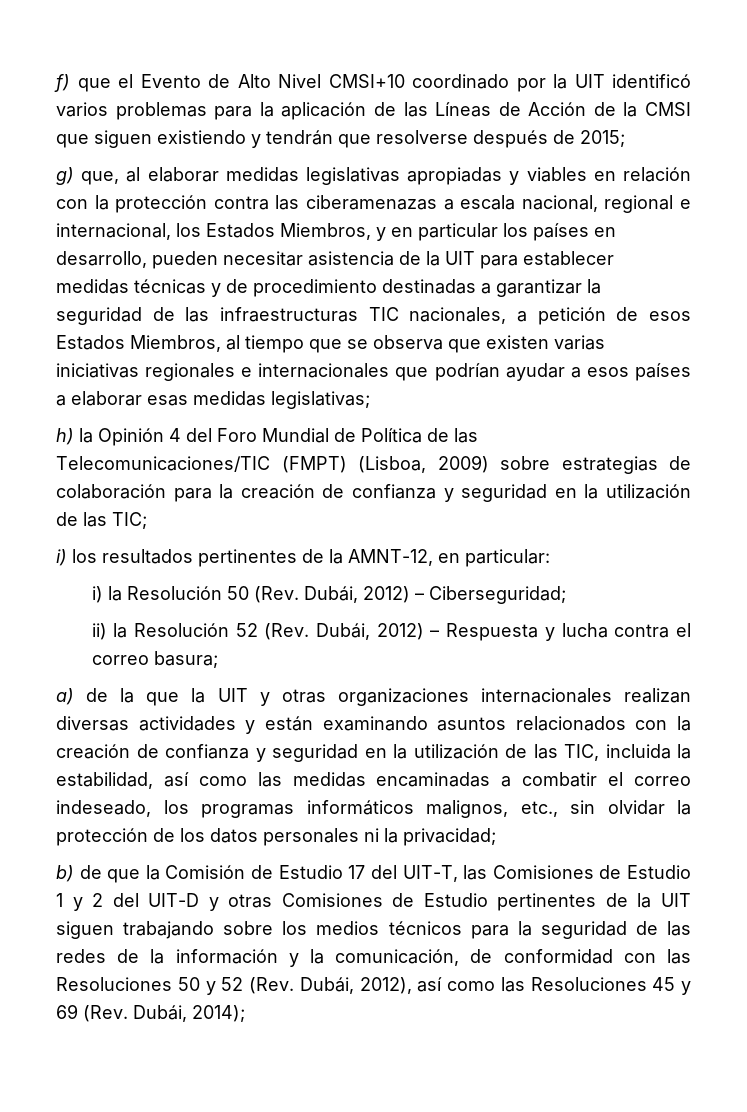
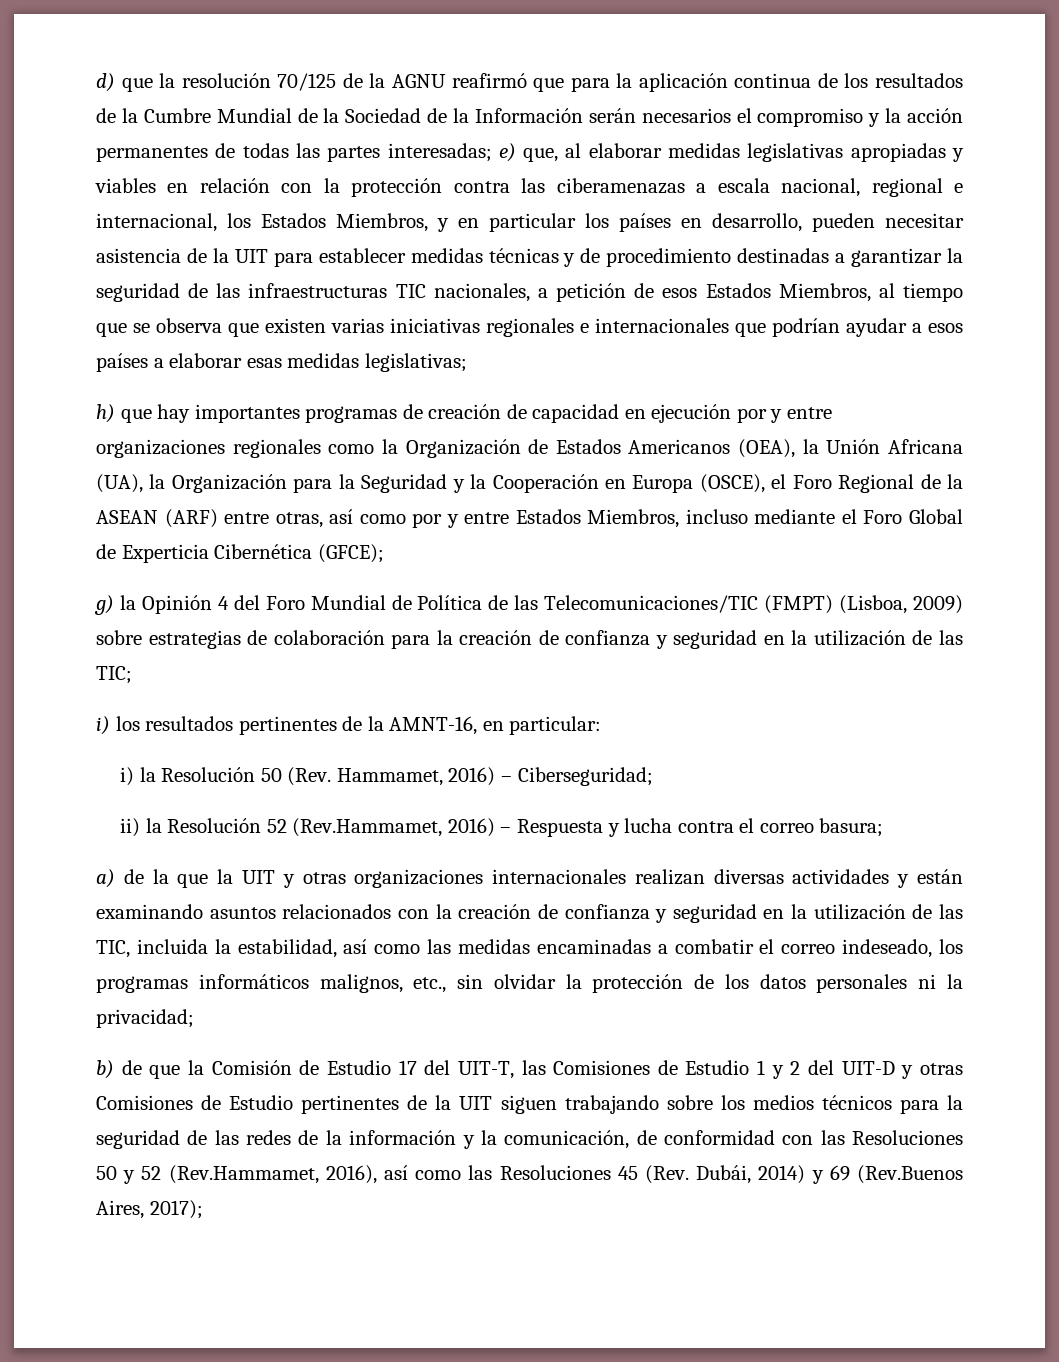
- f) que el Evento de Alto Nivel CMSI+10 coordinado por la UIT identificó varios problemas para la aplicación de las Líneas de Acción de la CMSI que siguen existiendo y tendrán que resolverse después de 2015;
- g) que, al elaborar medidas legislativas apropiadas y viables en relación con la protección contra las ciberamenazas a escala nacional, regional e internacional, los Estados Miembros, y en particular los países en desarrollo, pueden necesitar asistencia de la UIT para establecer medidas técnicas y de procedimiento destinadas a garantizar la seguridad de las infraestructuras TIC nacionales, a petición de esos Estados Miembros, al tiempo que se observa que existen varias iniciativas regionales e internacionales que podrían ayudar a esos países a elaborar esas medidas legislativas;
+ d) que la resolución 70/125 de la AGNU reafirmó que para la aplicación continua de los resultados de la Cumbre Mundial de la Sociedad de la Información serán necesarios el compromiso y la acción permanentes de todas las partes interesadas; e) que, al elaborar medidas legislativas apropiadas y viables en relación con la protección contra las ciberamenazas a escala nacional, regional e internacional, los Estados Miembros, y en particular los países en desarrollo, pueden necesitar asistencia de la UIT para establecer medidas técnicas y de procedimiento destinadas a garantizar la seguridad de las infraestructuras TIC nacionales, a petición de esos Estados Miembros, al tiempo que se observa que existen varias iniciativas regionales e internacionales que podrían ayudar a esos países a elaborar esas medidas legislativas;
- h) la Opinión 4 del Foro Mundial de Política de las Telecomunicaciones/TIC (FMPT) (Lisboa, 2009) sobre estrategias de colaboración para la creación de confianza y seguridad en la utilización de las TIC;
+ h) que hay importantes programas de creación de capacidad en ejecución por y entre organizaciones regionales como la Organización de Estados Americanos (OEA), la Unión Africana (UA), la Organización para la Seguridad y la Cooperación en Europa (OSCE), el Foro Regional de la ASEAN (ARF) entre otras, así como por y entre Estados Miembros, incluso mediante el Foro Global de Experticia Cibernética (GFCE);
+ g) la Opinión 4 del Foro Mundial de Política de las Telecomunicaciones/TIC (FMPT) (Lisboa, 2009) sobre estrategias de colaboración para la creación de confianza y seguridad en la utilización de las TIC;
- i) los resultados pertinentes de la AMNT-12, en particular:
+ i) los resultados pertinentes de la AMNT-16, en particular:
- i) la Resolución 50 (Rev. Dubái, 2012) – Ciberseguridad;
+ i) la Resolución 50 (Rev. Hammamet, 2016) – Ciberseguridad;
- ii) la Resolución 52 (Rev. Dubái, 2012) – Respuesta y lucha contra el correo basura;
+ ii) la Resolución 52 (Rev.Hammamet, 2016) – Respuesta y lucha contra el correo basura;
- b) de que la Comisión de Estudio 17 del UIT-T, las Comisiones de Estudio 1 y 2 del UIT-D y otras Comisiones de Estudio pertinentes de la UIT siguen trabajando sobre los medios técnicos para la seguridad de las redes de la información y la comunicación, de conformidad con las Resoluciones 50 y 52 (Rev. Dubái, 2012), así como las Resoluciones 45 y 69 (Rev. Dubái, 2014);
+ b) de que la Comisión de Estudio 17 del UIT-T, las Comisiones de Estudio 1 y 2 del UIT-D y otras Comisiones de Estudio pertinentes de la UIT siguen trabajando sobre los medios técnicos para la seguridad de las redes de la información y la comunicación, de conformidad con las Resoluciones 50 y 52 (Rev.Hammamet, 2016), así como las Resoluciones 45 (Rev. Dubái, 2014) y 69 (Rev.Buenos Aires, 2017);

